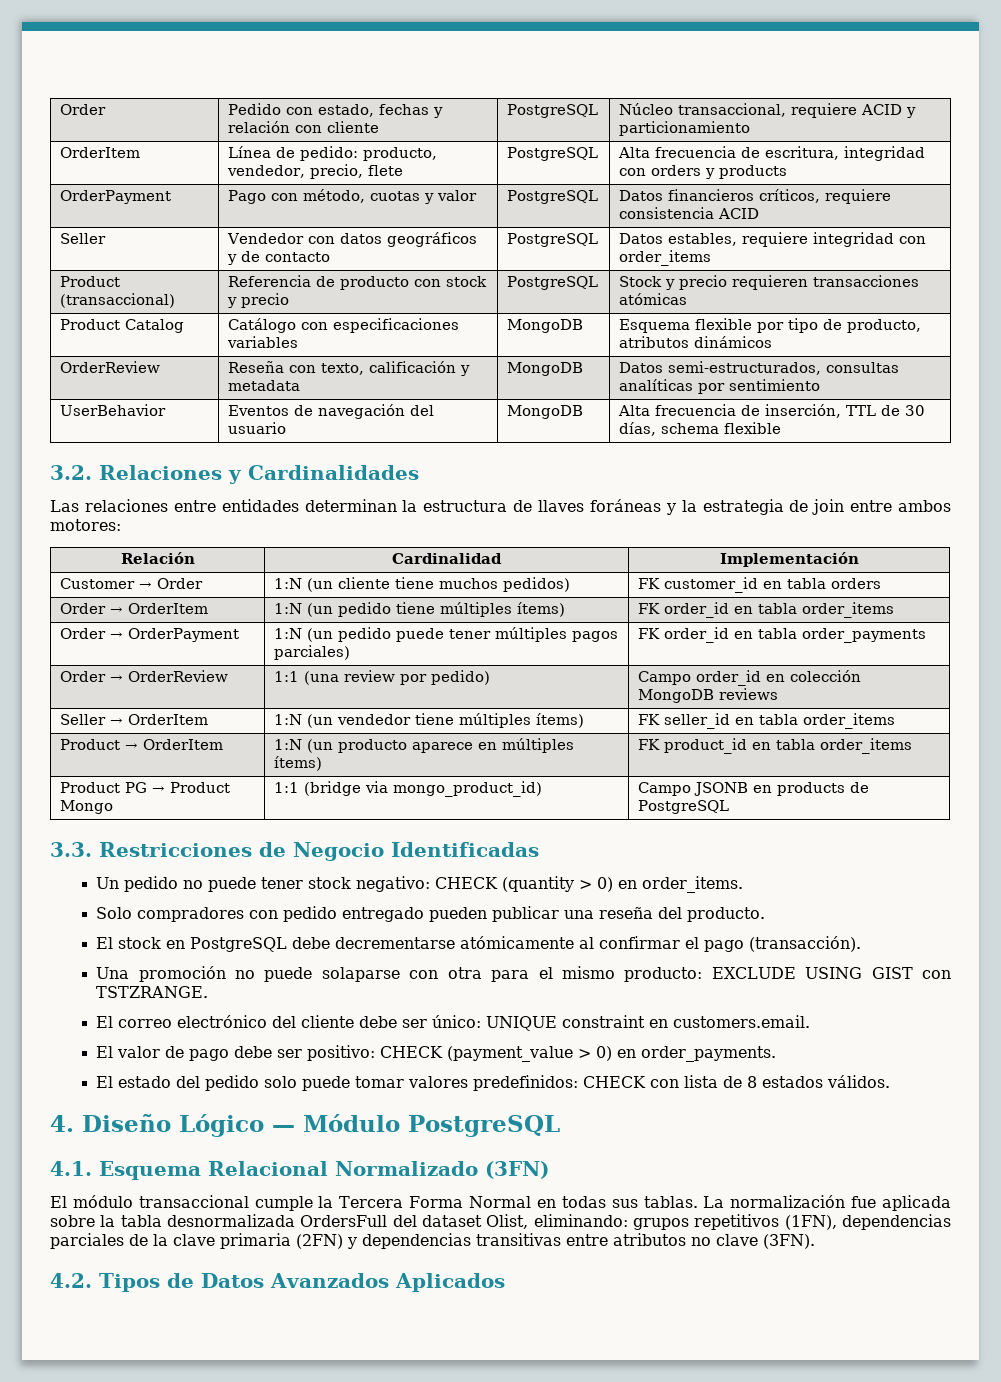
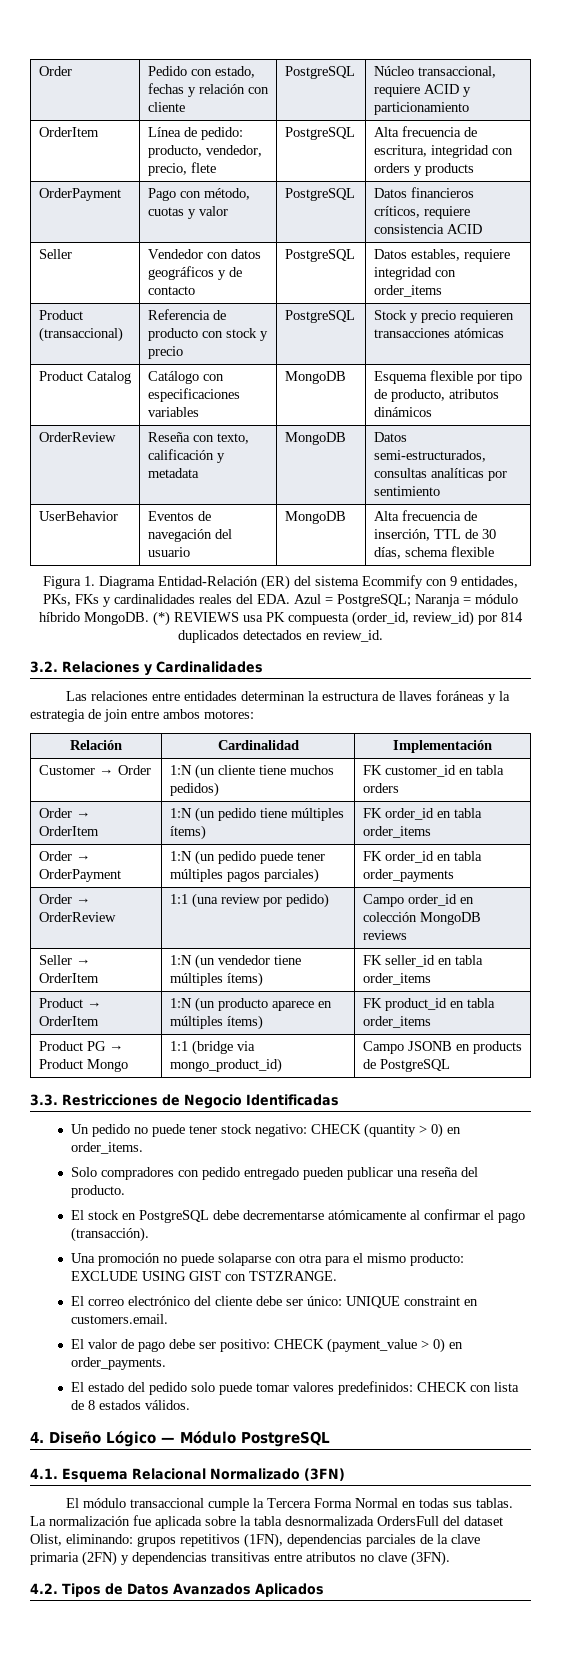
+ Figura 1. Diagrama Entidad-Relación (ER) del sistema Ecommify con 9 entidades, PKs, FKs y cardinalidades reales del EDA. Azul = PostgreSQL; Naranja = módulo híbrido MongoDB. (*) REVIEWS usa PK compuesta (order_id, review_id) por 814 duplicados detectados en review_id.

